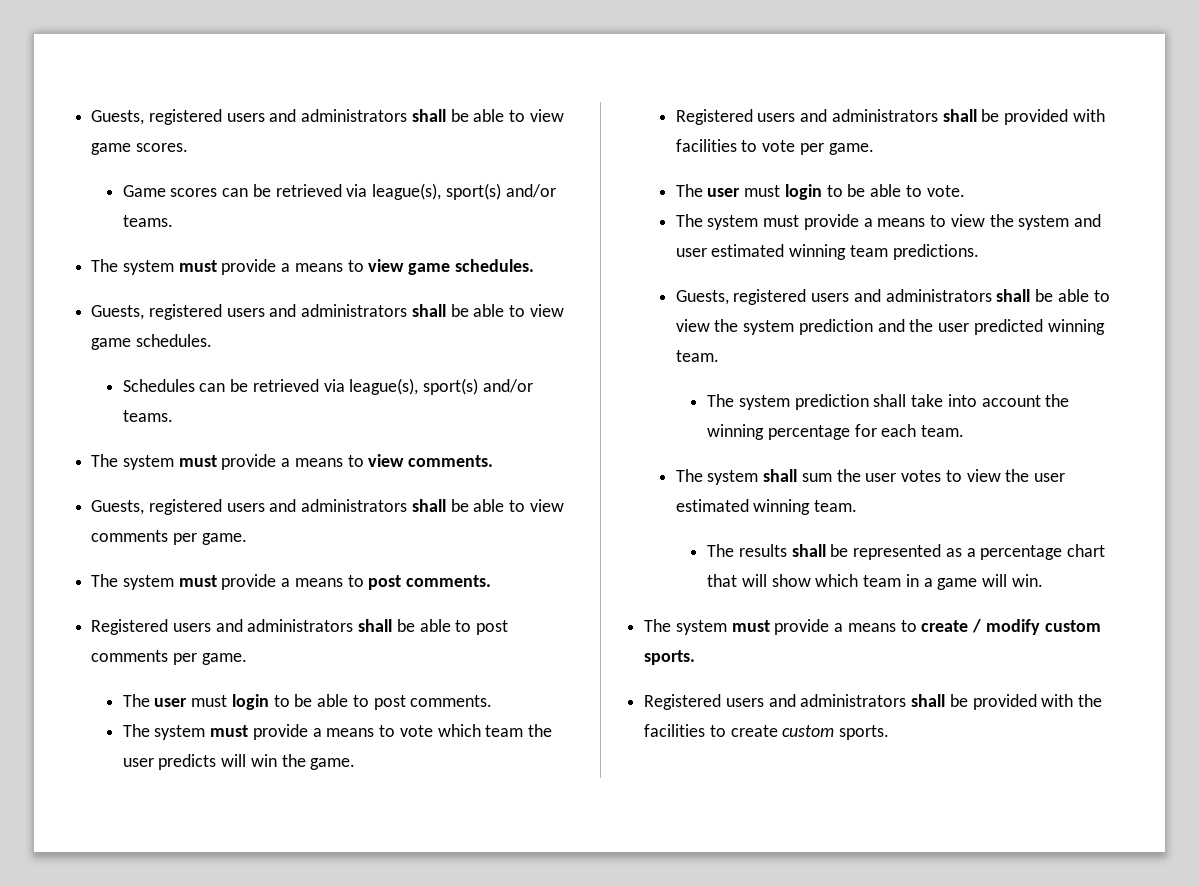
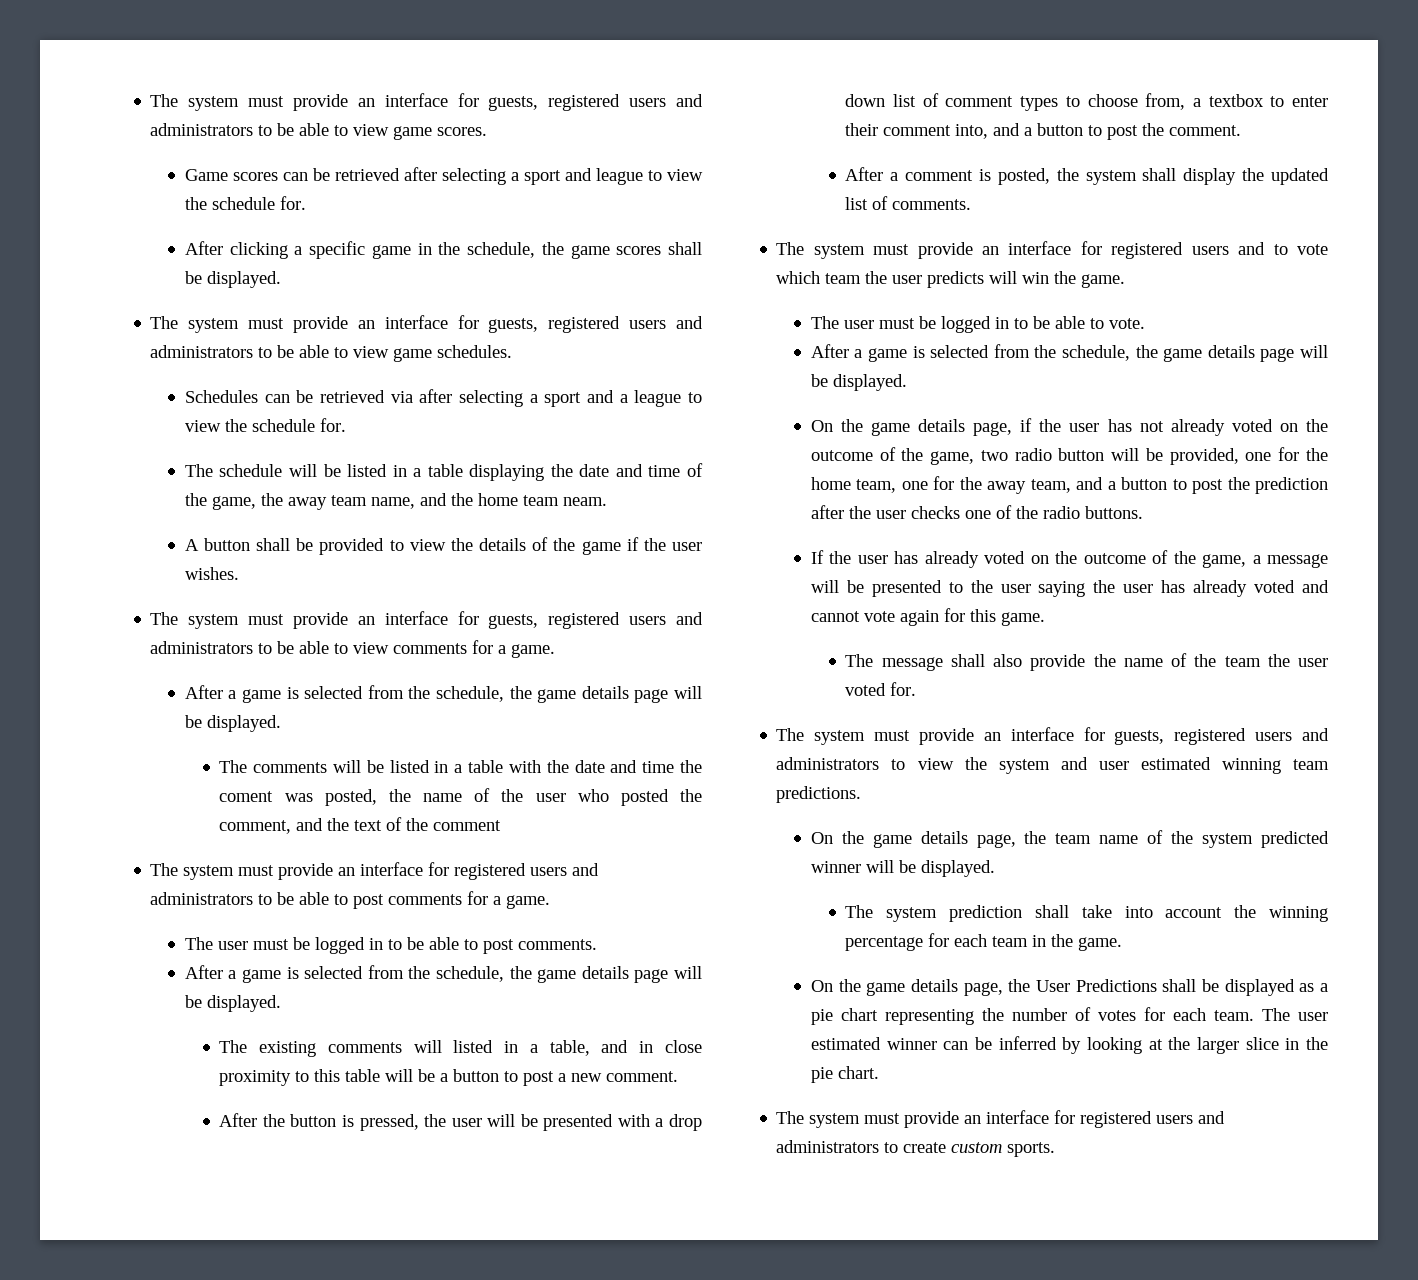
- Guests, registered users and administrators shall be able to view game scores.
+ The system must provide an interface for guests, registered users and administrators to be able to view game scores.
- Game scores can be retrieved via league(s), sport(s) and/or teams.
- The system must provide a means to view game schedules.
- Guests, registered users and administrators shall be able to view game schedules.
+ Game scores can be retrieved after selecting a sport and league to view the schedule for.
+ After clicking a specific game in the schedule, the game scores shall be displayed.
+ The system must provide an interface for guests, registered users and administrators to be able to view game schedules.
- Schedules can be retrieved via league(s), sport(s) and/or teams.
- The system must provide a means to view comments.
- Guests, registered users and administrators shall be able to view comments per game.
- The system must provide a means to post comments.
- Registered users and administrators shall be able to post comments per game.
- The user must login to be able to post comments.
- The system must provide a means to vote which team the user predicts will win the game.
+ Schedules can be retrieved via after selecting a sport and a league to view the schedule for.
+ The schedule will be listed in a table displaying the date and time of the game, the away team name, and the home team neam.
+ A button shall be provided to view the details of the game if the user wishes.
+ The system must provide an interface for guests, registered users and administrators to be able to view comments for a game.
+ After a game is selected from the schedule, the game details page will be displayed.
+ The comments will be listed in a table with the date and time the coment was posted, the name of the user who posted the comment, and the text of the comment
+ The system must provide an interface for registered users and administrators to be able to post comments for a game.
+ The user must be logged in to be able to post comments.
+ After a game is selected from the schedule, the game details page will be displayed.
+ The existing comments will listed in a table, and in close proximity to this table will be a button to post a new comment.
+ After the button is pressed, the user will be presented with a drop down list of comment types to choose from, a textbox to enter their comment into, and a button to post the comment.
+ After a comment is posted, the system shall display the updated list of comments.
+ The system must provide an interface for registered users and to vote which team the user predicts will win the game.
- Registered users and administrators shall be provided with facilities to vote per game.
- The user must login to be able to vote.
- The system must provide a means to view the system and user estimated winning team predictions.
+ The user must be logged in to be able to vote.
+ After a game is selected from the schedule, the game details page will be displayed.
+ On the game details page, if the user has not already voted on the outcome of the game, two radio button will be provided, one for the home team, one for the away team, and a button to post the prediction after the user checks one of the radio buttons.
+ If the user has already voted on the outcome of the game, a message will be presented to the user saying the user has already voted and cannot vote again for this game.
+ The message shall also provide the name of the team the user voted for.
+ The system must provide an interface for guests, registered users and administrators to view the system and user estimated winning team predictions.
- Guests, registered users and administrators shall be able to view the system prediction and the user predicted winning team.
+ On the game details page, the team name of the system predicted winner will be displayed.
- The system prediction shall take into account the winning percentage for each team.
- The system shall sum the user votes to view the user estimated winning team.
- The results shall be represented as a percentage chart that will show which team in a game will win.
- The system must provide a means to create / modify custom sports.
- Registered users and administrators shall be provided with the facilities to create custom sports.
+ The system prediction shall take into account the winning percentage for each team in the game.
+ On the game details page, the User Predictions shall be displayed as a pie chart representing the number of votes for each team. The user estimated winner can be inferred by looking at the larger slice in the pie chart.
+ The system must provide an interface for registered users and administrators to create custom sports.

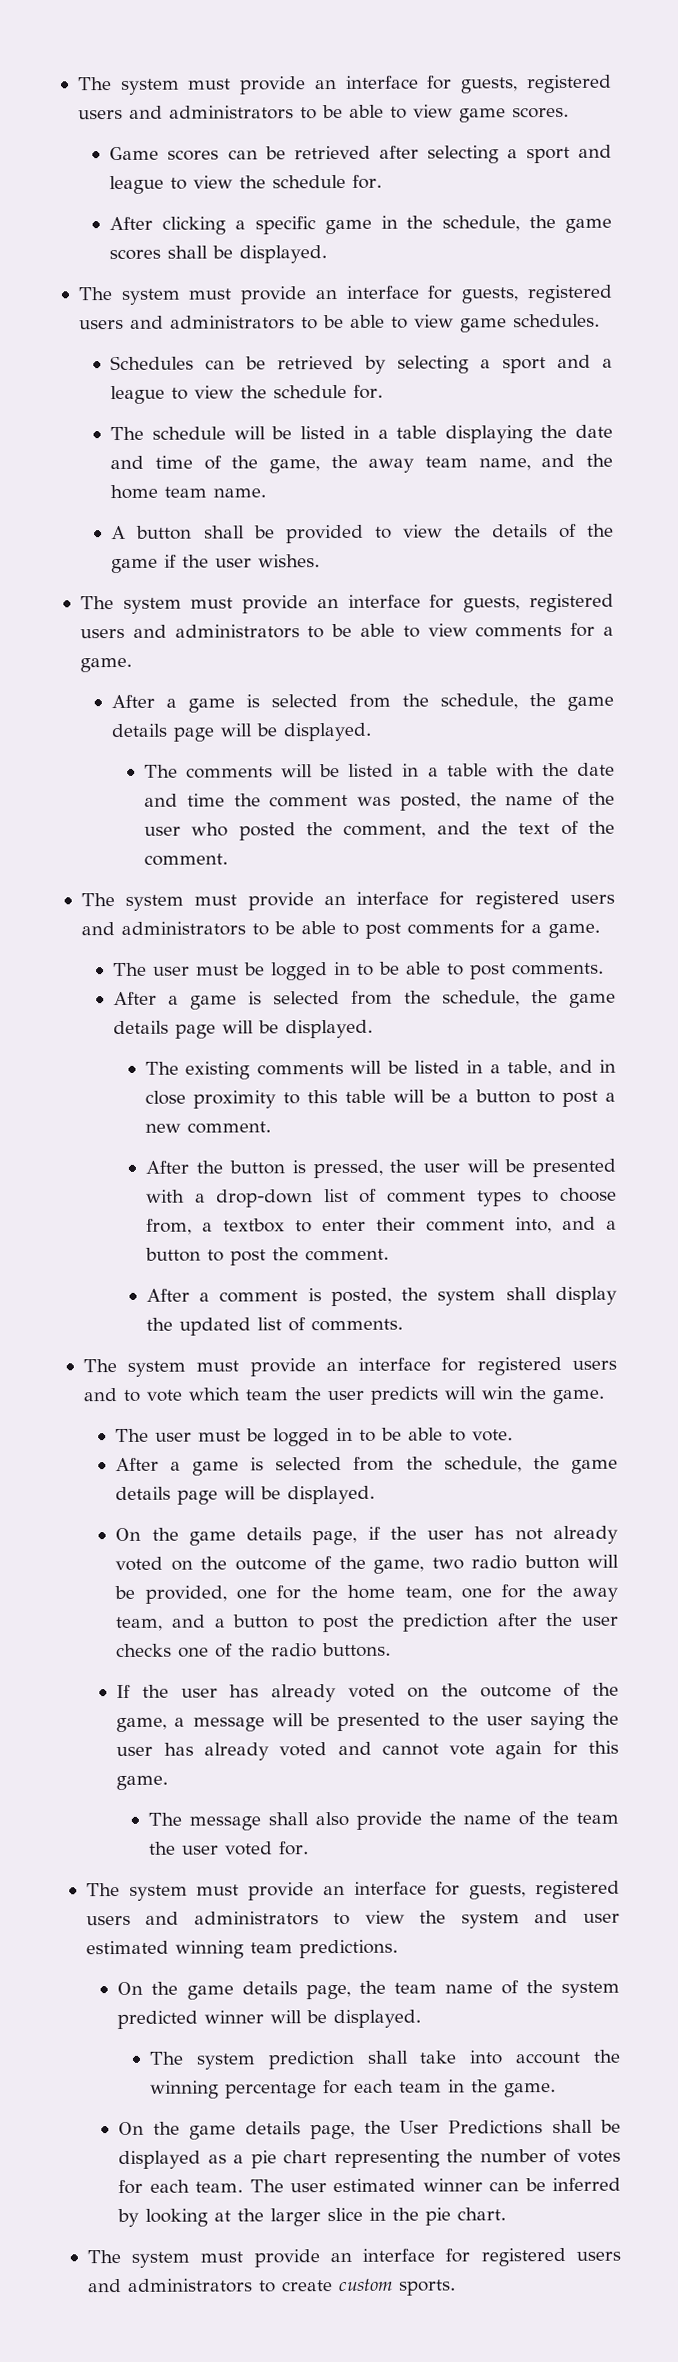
- Schedules can be retrieved via after selecting a sport and a league to view the schedule for.
+ Schedules can be retrieved by selecting a sport and a league to view the schedule for.
- The schedule will be listed in a table displaying the date and time of the game, the away team name, and the home team neam.
+ The schedule will be listed in a table displaying the date and time of the game, the away team name, and the home team name.
- The comments will be listed in a table with the date and time the coment was posted, the name of the user who posted the comment, and the text of the comment
+ The comments will be listed in a table with the date and time the comment was posted, the name of the user who posted the comment, and the text of the comment.
- The existing comments will listed in a table, and in close proximity to this table will be a button to post a new comment.
+ The existing comments will be listed in a table, and in close proximity to this table will be a button to post a new comment.
- After the button is pressed, the user will be presented with a drop down list of comment types to choose from, a textbox to enter their comment into, and a button to post the comment.
+ After the button is pressed, the user will be presented with a drop-down list of comment types to choose from, a textbox to enter their comment into, and a button to post the comment.

